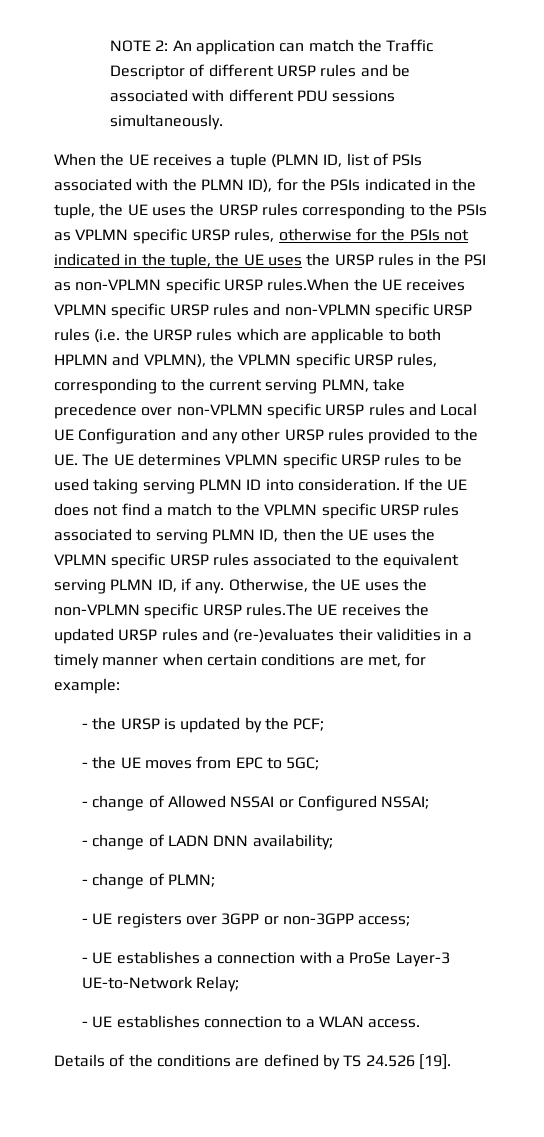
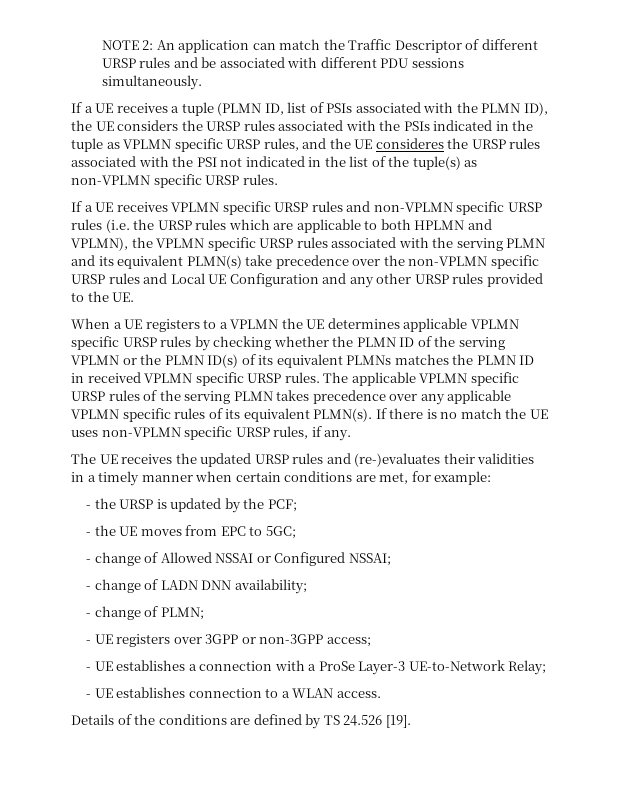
- When the UE receives a tuple (PLMN ID, list of PSIs associated with the PLMN ID), for the PSIs indicated in the tuple, the UE uses the URSP rules corresponding to the PSIs as VPLMN specific URSP rules, otherwise for the PSIs not indicated in the tuple, the UE uses the URSP rules in the PSI as non-VPLMN specific URSP rules.When the UE receives VPLMN specific URSP rules and non-VPLMN specific URSP rules (i.e. the URSP rules which are applicable to both HPLMN and VPLMN), the VPLMN specific URSP rules, corresponding to the current serving PLMN, take precedence over non-VPLMN specific URSP rules and Local UE Configuration and any other URSP rules provided to the UE. The UE determines VPLMN specific URSP rules to be used taking serving PLMN ID into consideration. If the UE does not find a match to the VPLMN specific URSP rules associated to serving PLMN ID, then the UE uses the VPLMN specific URSP rules associated to the equivalent serving PLMN ID, if any. Otherwise, the UE uses the non-VPLMN specific URSP rules.The UE receives the updated URSP rules and (re-)evaluates their validities in a timely manner when certain conditions are met, for example:
+ If a UE receives a tuple (PLMN ID, list of PSIs associated with the PLMN ID), the UE considers the URSP rules associated with the PSIs indicated in the tuple as VPLMN specific URSP rules, and the UE consideres the URSP rules associated with the PSI not indicated in the list of the tuple(s) as non-VPLMN specific URSP rules.
+ If a UE receives VPLMN specific URSP rules and non-VPLMN specific URSP rules (i.e. the URSP rules which are applicable to both HPLMN and VPLMN), the VPLMN specific URSP rules associated with the serving PLMN and its equivalent PLMN(s) take precedence over the non-VPLMN specific URSP rules and Local UE Configuration and any other URSP rules provided to the UE.
+ When a UE registers to a VPLMN the UE determines applicable VPLMN specific URSP rules by checking whether the PLMN ID of the serving VPLMN or the PLMN ID(s) of its equivalent PLMNs matches the PLMN ID in received VPLMN specific URSP rules. The applicable VPLMN specific URSP rules of the serving PLMN takes precedence over any applicable VPLMN specific rules of its equivalent PLMN(s). If there is no match the UE uses non-VPLMN specific URSP rules, if any.
+ The UE receives the updated URSP rules and (re-)evaluates their validities in a timely manner when certain conditions are met, for example:

